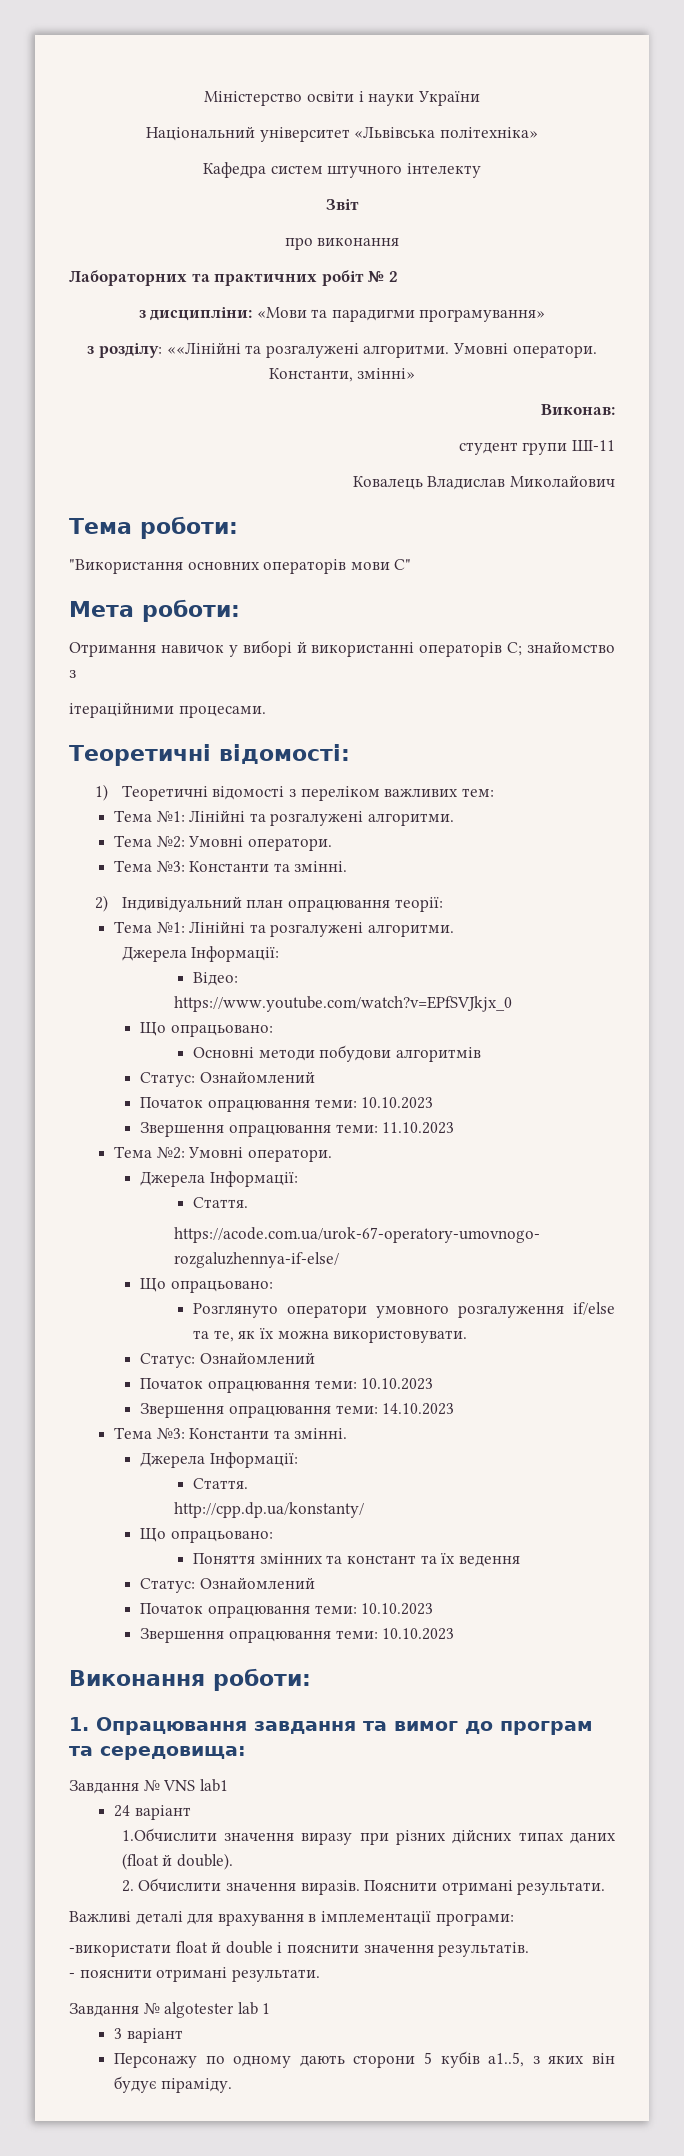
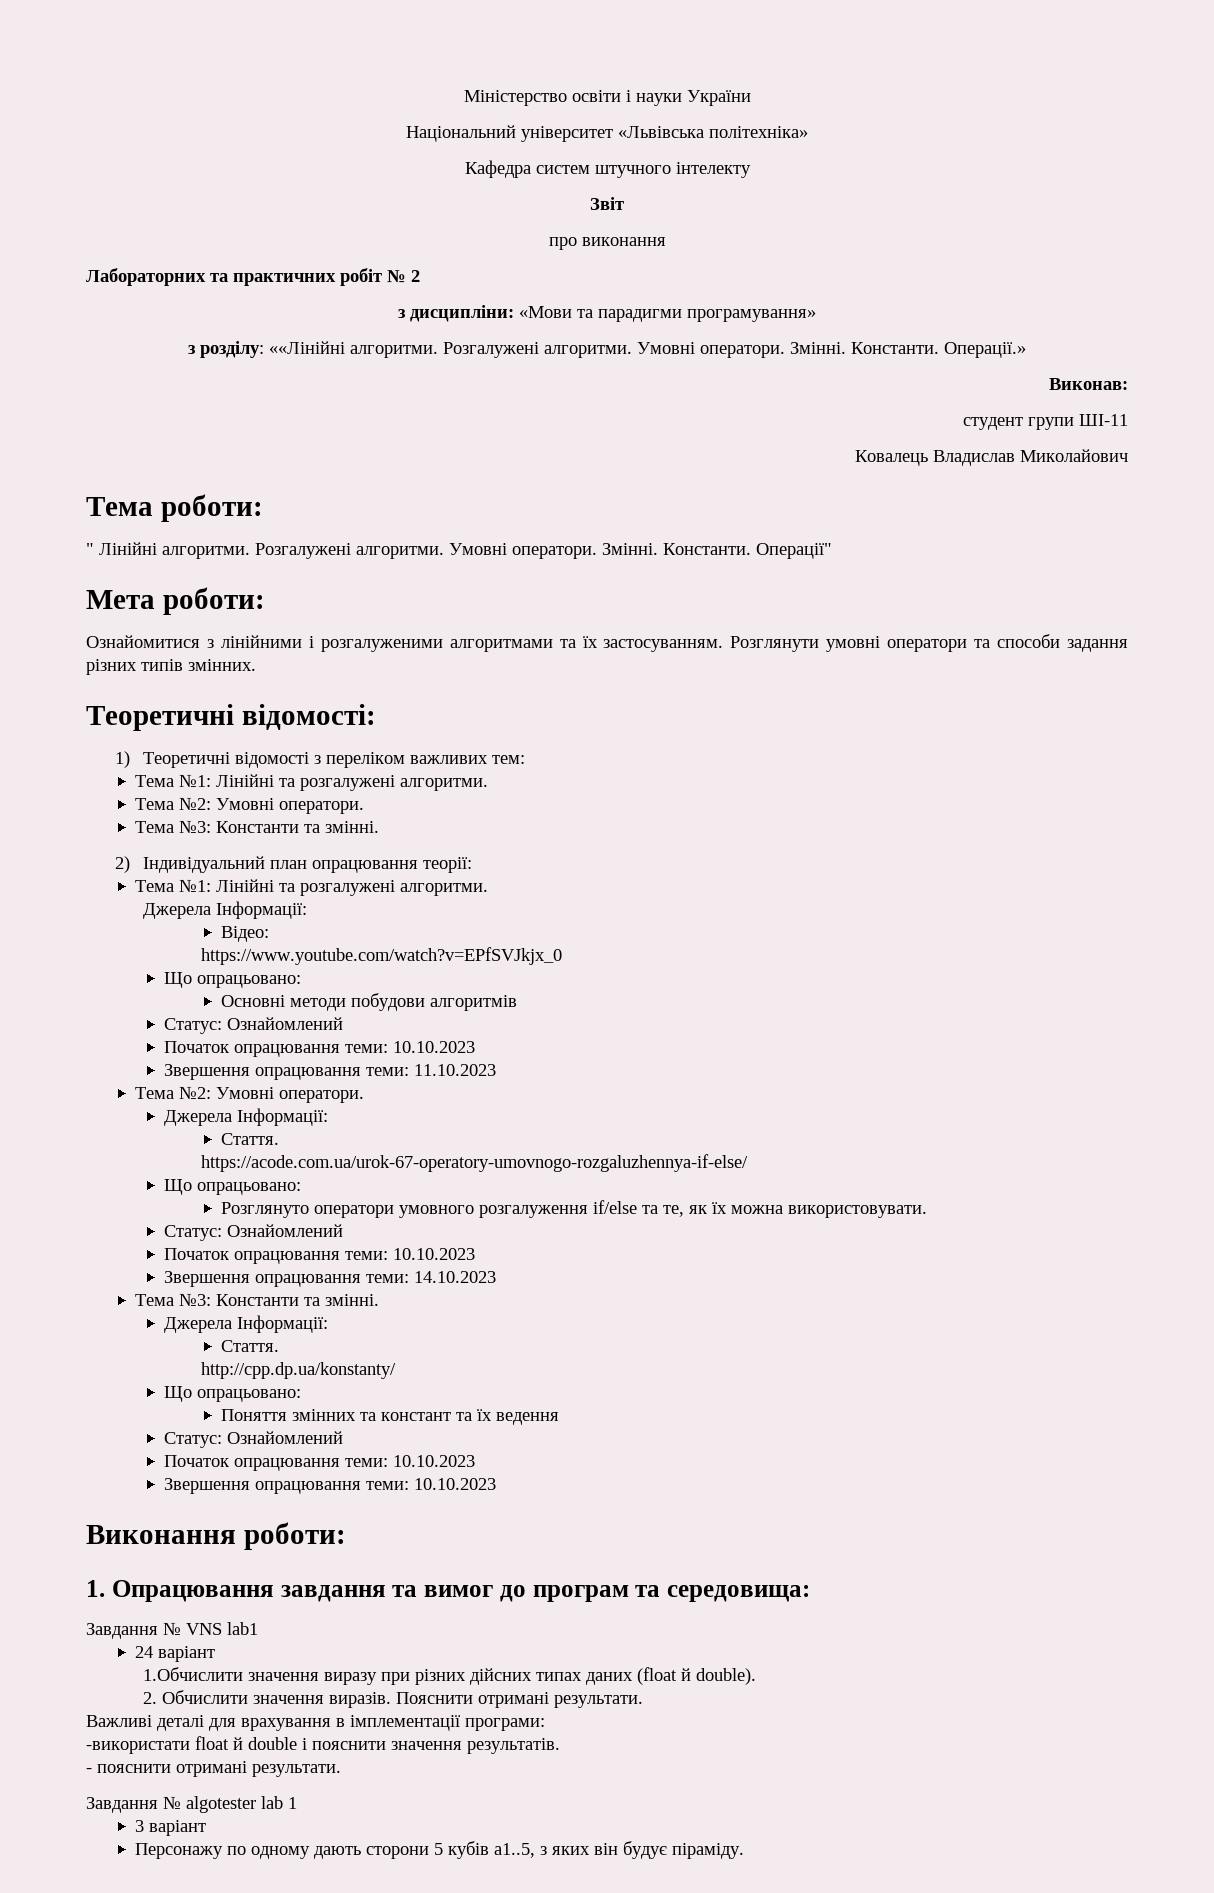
- з розділу: ««Лінійні та розгалужені алгоритми. Умовні оператори. Константи, змінні»
+ з розділу: ««Лінійні алгоритми. Розгалужені алгоритми. Умовні оператори. Змінні. Константи. Операції.»
- "Використання основних операторів мови С"
+ " Лінійні алгоритми. Розгалужені алгоритми. Умовні оператори. Змінні. Константи. Операції"
  Мета роботи:
- Отримання навичок у виборі й використанні операторів С; знайомство з
- ітераційними процесами.
+ Ознайомитися з лінійними і розгалуженими алгоритмами та їх застосуванням. Розглянути умовні оператори та способи задання різних типів змінних.

